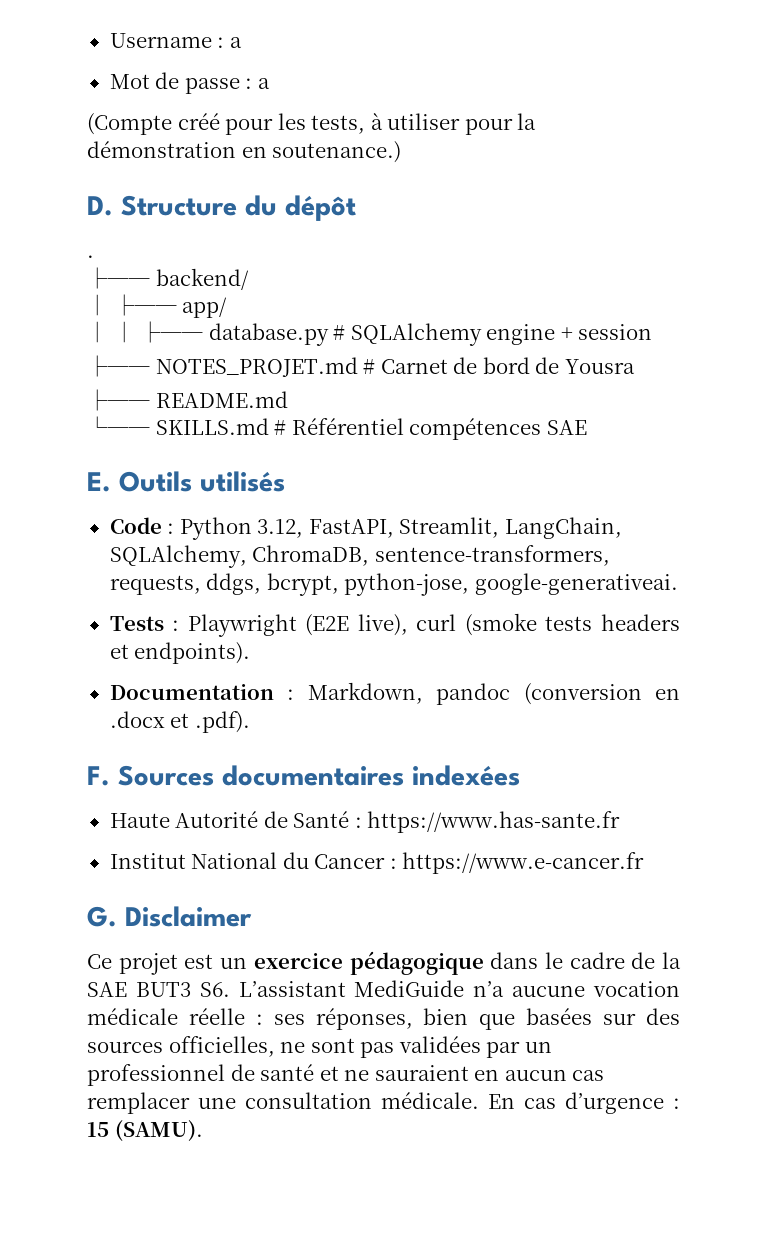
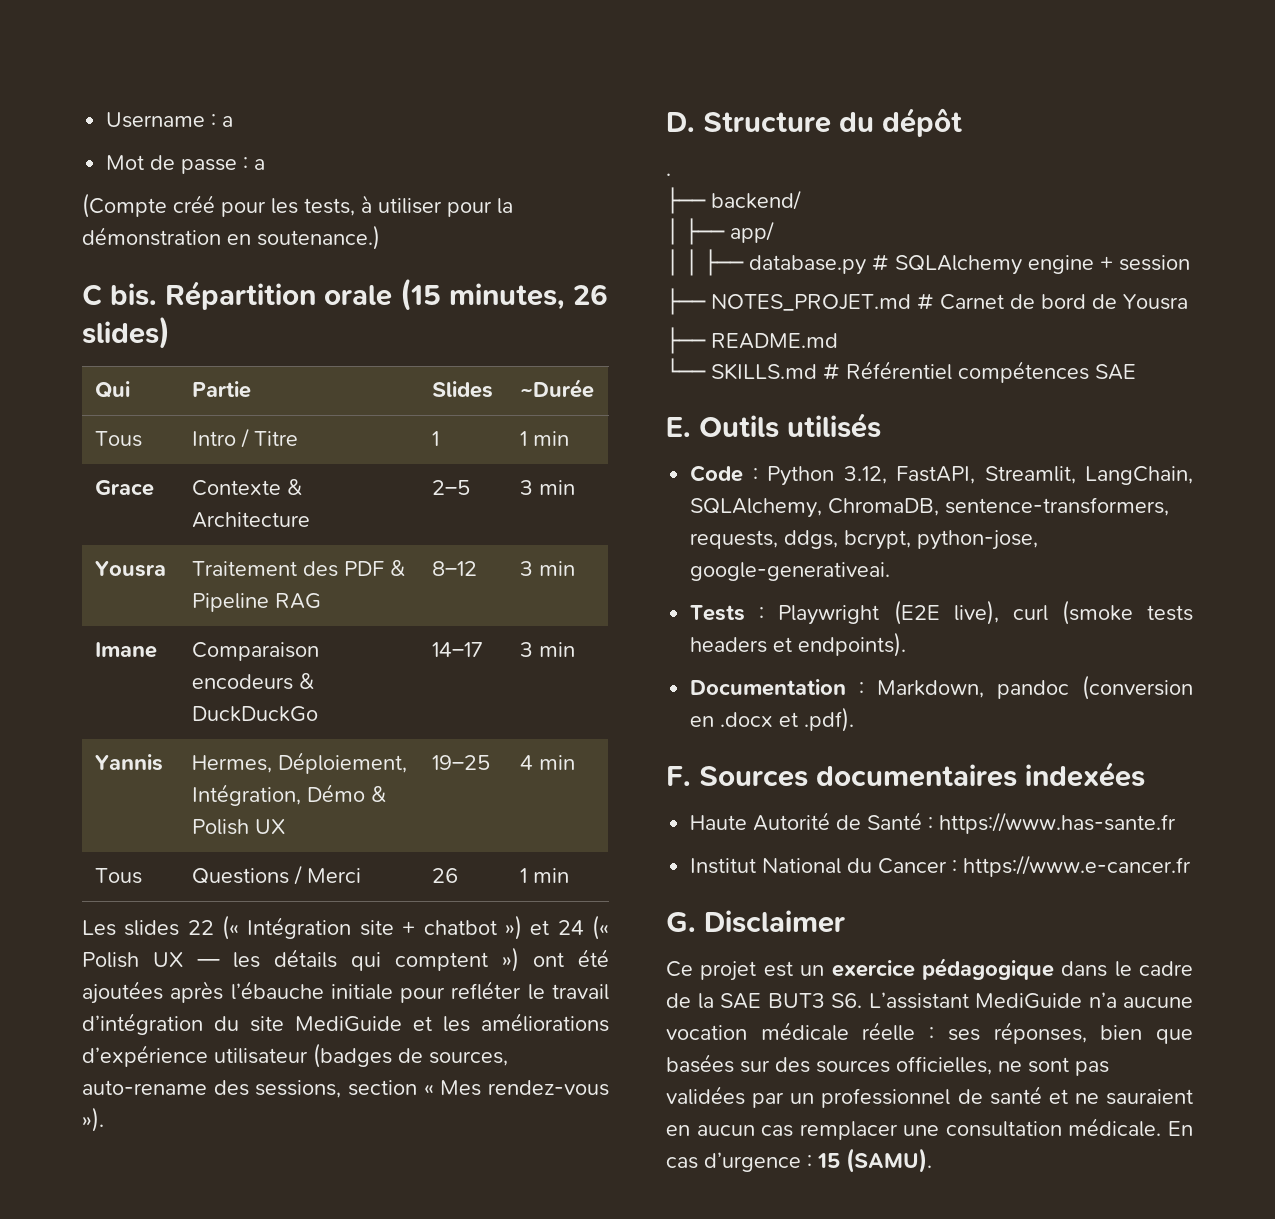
+ C bis. Répartition orale (15 minutes, 26 slides)
+ Qui | Partie | Slides | ~Durée
+ Tous | Intro / Titre | 1 | 1 min
+ Grace | Contexte & Architecture | 2–5 | 3 min
+ Yousra | Traitement des PDF & Pipeline RAG | 8–12 | 3 min
+ Imane | Comparaison encodeurs & DuckDuckGo | 14–17 | 3 min
+ Yannis | Hermes, Déploiement, Intégration, Démo & Polish UX | 19–25 | 4 min
+ Tous | Questions / Merci | 26 | 1 min
+ Les slides 22 (« Intégration site + chatbot ») et 24 (« Polish UX — les détails qui comptent ») ont été ajoutées après l’ébauche initiale pour refléter le travail d’intégration du site MediGuide et les améliorations d’expérience utilisateur (badges de sources, auto-rename des sessions, section « Mes rendez-vous »).

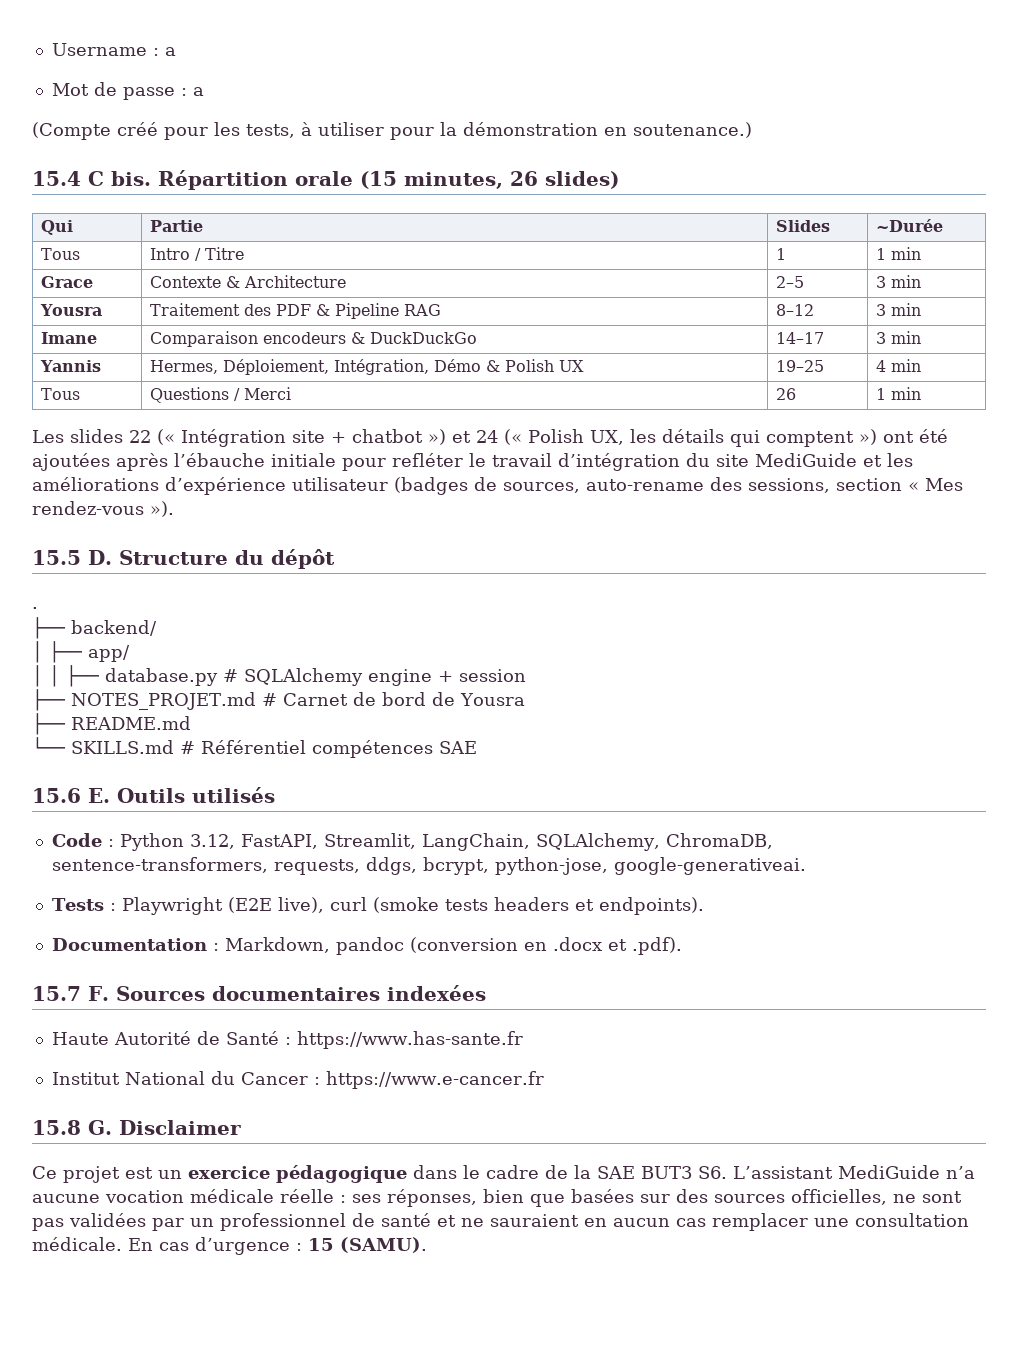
- C bis.
+ 15.4 C bis.
- Les slides 22 (« Intégration site + chatbot ») et 24 (« Polish UX — les détails qui comptent ») ont été ajoutées après l’ébauche initiale pour refléter le travail d’intégration du site MediGuide et les améliorations d’expérience utilisateur (badges de sources, auto-rename des sessions, section « Mes rendez-vous »).
+ Les slides 22 (« Intégration site + chatbot ») et 24 (« Polish UX, les détails qui comptent ») ont été ajoutées après l’ébauche initiale pour refléter le travail d’intégration du site MediGuide et les améliorations d’expérience utilisateur (badges de sources, auto-rename des sessions, section « Mes rendez-vous »).
- D. Structure du dépôt
+ 15.5 D. Structure du dépôt
- E. Outils utilisés
+ 15.6 E. Outils utilisés
- F. Sources documentaires indexées
+ 15.7 F. Sources documentaires indexées
- G. Disclaimer
+ 15.8 G. Disclaimer

